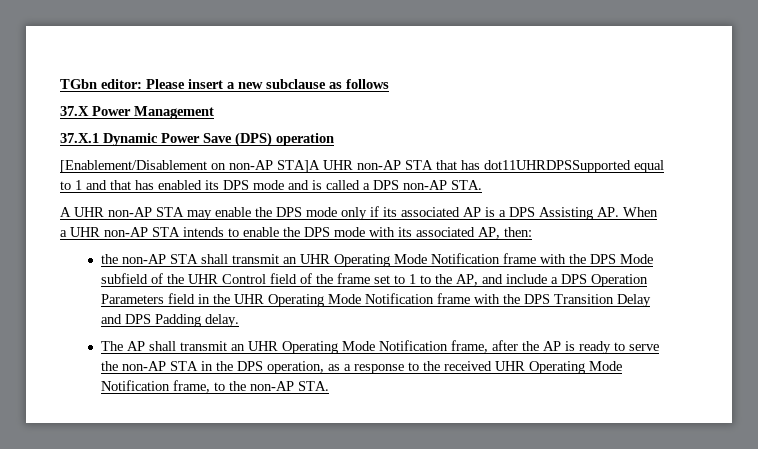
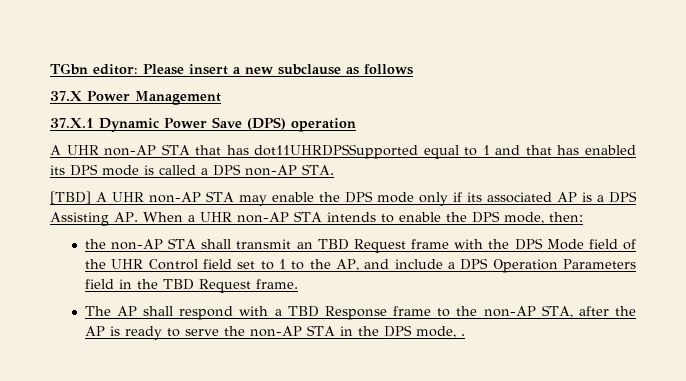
- [Enablement/Disablement on non-AP STA]A UHR non-AP STA that has dot11UHRDPSSupported equal to 1 and that has enabled its DPS mode and is called a DPS non-AP STA.
+ A UHR non-AP STA that has dot11UHRDPSSupported equal to 1 and that has enabled its DPS mode is called a DPS non-AP STA.
- A UHR non-AP STA may enable the DPS mode only if its associated AP is a DPS Assisting AP. When a UHR non-AP STA intends to enable the DPS mode with its associated AP, then:
+ [TBD] A UHR non-AP STA may enable the DPS mode only if its associated AP is a DPS Assisting AP. When a UHR non-AP STA intends to enable the DPS mode, then:
- the non-AP STA shall transmit an UHR Operating Mode Notification frame with the DPS Mode subfield of the UHR Control field of the frame set to 1 to the AP, and include a DPS Operation Parameters field in the UHR Operating Mode Notification frame with the DPS Transition Delay and DPS Padding delay.
- The AP shall transmit an UHR Operating Mode Notification frame, after the AP is ready to serve the non-AP STA in the DPS operation, as a response to the received UHR Operating Mode Notification frame, to the non-AP STA.
+ the non-AP STA shall transmit an TBD Request frame with the DPS Mode field of the UHR Control field set to 1 to the AP, and include a DPS Operation Parameters field in the TBD Request frame.
+ The AP shall respond with a TBD Response frame to the non-AP STA, after the AP is ready to serve the non-AP STA in the DPS mode, .

